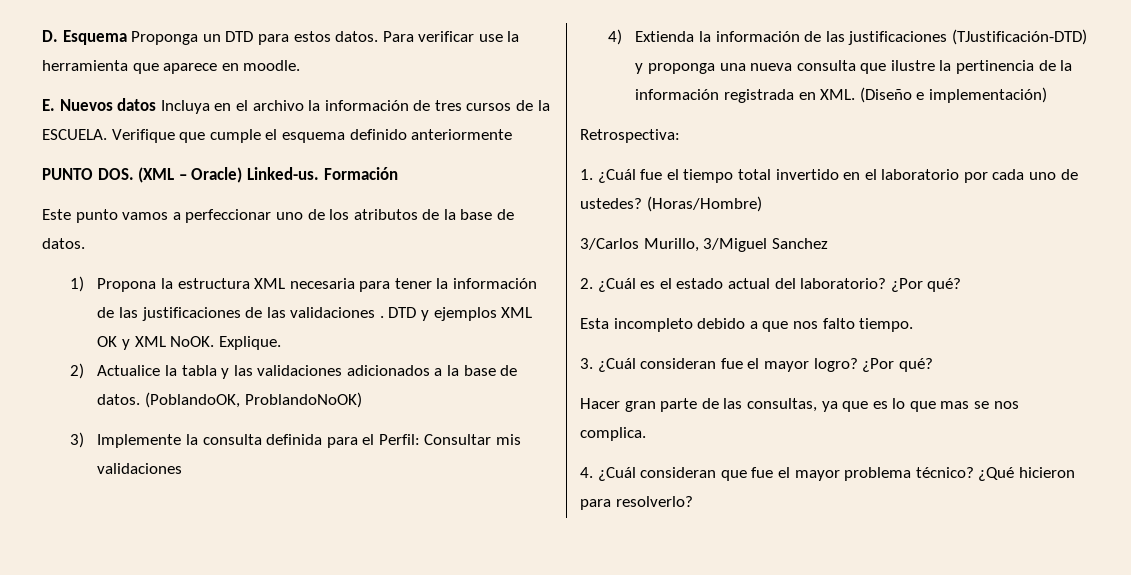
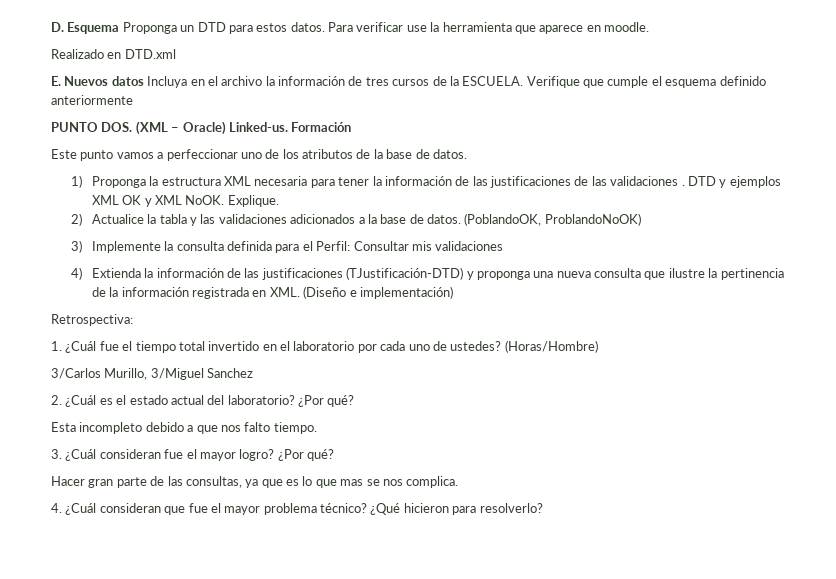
+ Realizado en DTD.xml
- 1) Propona la estructura XML necesaria para tener la información de las justificaciones de las validaciones .
+ 1) Proponga la estructura XML necesaria para tener la información de las justificaciones de las validaciones .

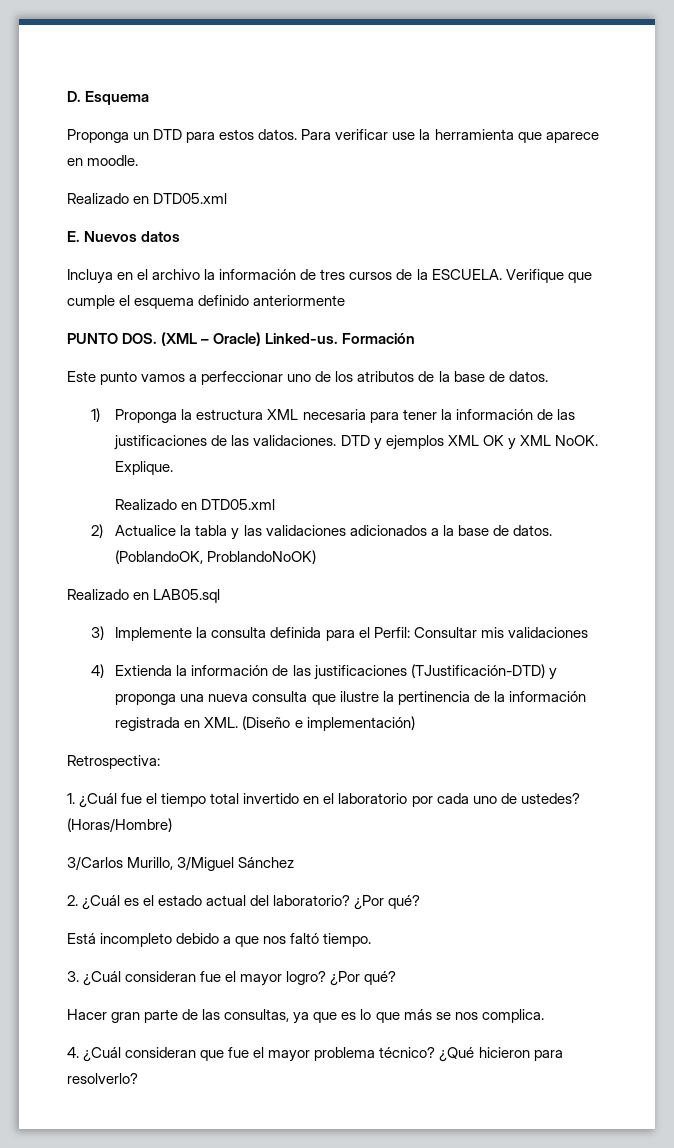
- D. Esquema Proponga un DTD para estos datos.
+ D. Esquema
+ Proponga un DTD para estos datos.
  Para verificar use la herramienta que aparece en moodle.
- Realizado en DTD.xml
+ Realizado en DTD05.xml
- E. Nuevos datos Incluya en el archivo la información de tres cursos de la ESCUELA.
+ E. Nuevos datos
+ Incluya en el archivo la información de tres cursos de la ESCUELA.
- 1) Proponga la estructura XML necesaria para tener la información de las justificaciones de las validaciones .
+ 1) Proponga la estructura XML necesaria para tener la información de las justificaciones de las validaciones.
  Explique.
+ Realizado en DTD05.xml
+ Realizado en LAB05.sql
- 3/Carlos Murillo, 3/Miguel Sanchez
+ 3/Carlos Murillo, 3/Miguel Sánchez
- Esta incompleto debido a que nos falto tiempo.
+ Está incompleto debido a que nos faltó tiempo.
- Hacer gran parte de las consultas, ya que es lo que mas se nos complica.
+ Hacer gran parte de las consultas, ya que es lo que más se nos complica.

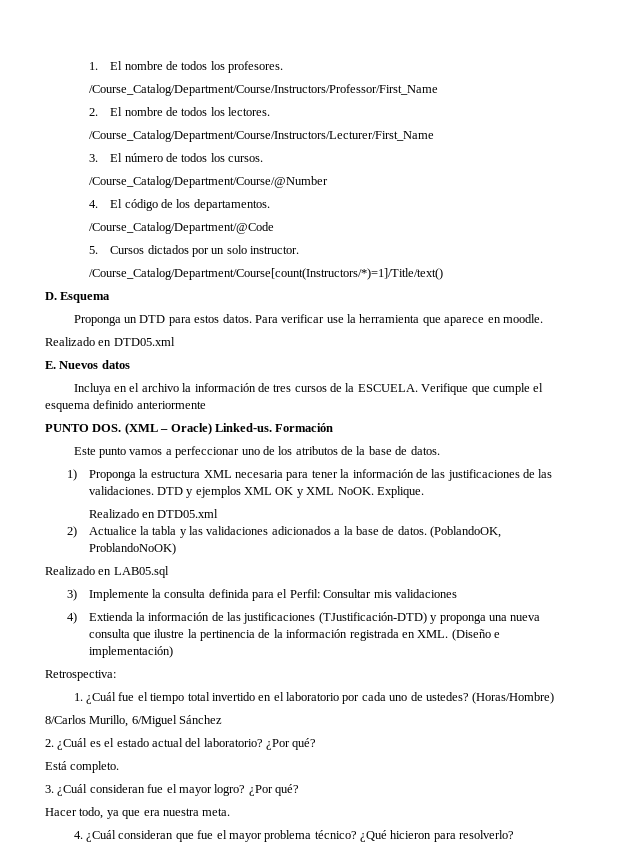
+ 1. El nombre de todos los profesores.
+ /Course_Catalog/Department/Course/Instructors/Professor/First_Name
+ 2. El nombre de todos los lectores.
+ /Course_Catalog/Department/Course/Instructors/Lecturer/First_Name
+ 3. El número de todos los cursos.
+ /Course_Catalog/Department/Course/@Number
+ 4. El código de los departamentos.
+ /Course_Catalog/Department/@Code
+ 5. Cursos dictados por un solo instructor.
+ /Course_Catalog/Department/Course[count(Instructors/*)=1]/Title/text()
- 3/Carlos Murillo, 3/Miguel Sánchez
+ 8/Carlos Murillo, 6/Miguel Sánchez
- Está incompleto debido a que nos faltó tiempo.
+ Está completo.
- Hacer gran parte de las consultas, ya que es lo que más se nos complica.
+ Hacer todo, ya que era nuestra meta.

